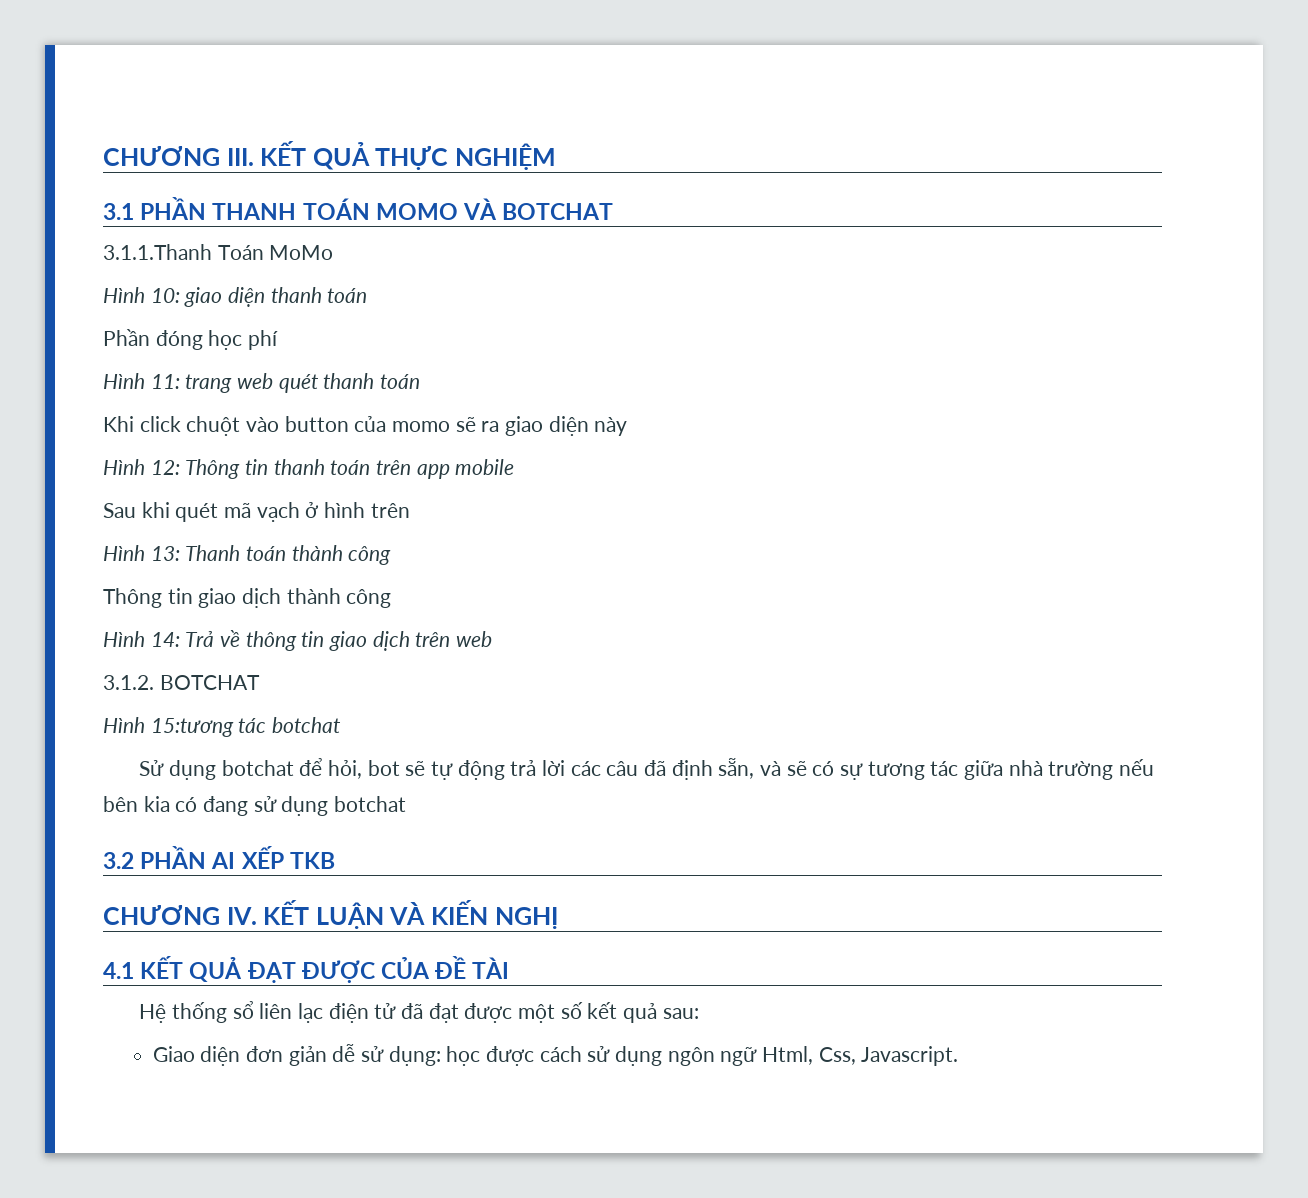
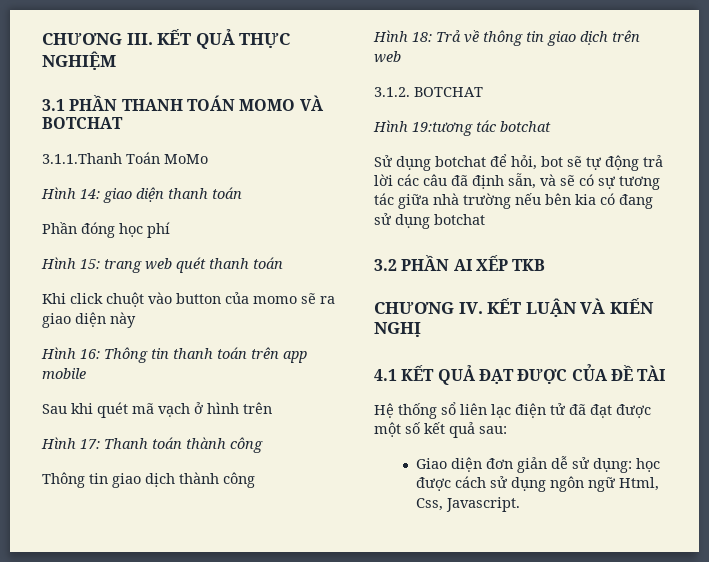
- Hình 10: giao diện thanh toán
+ Hình 14: giao diện thanh toán
- Hình 11: trang web quét thanh toán
+ Hình 15: trang web quét thanh toán
- Hình 12: Thông tin thanh toán trên app mobile
+ Hình 16: Thông tin thanh toán trên app mobile
- Hình 13: Thanh toán thành công
+ Hình 17: Thanh toán thành công
- Hình 14: Trả về thông tin giao dịch trên web
+ Hình 18: Trả về thông tin giao dịch trên web
- Hình 15:tương tác botchat
+ Hình 19:tương tác botchat

